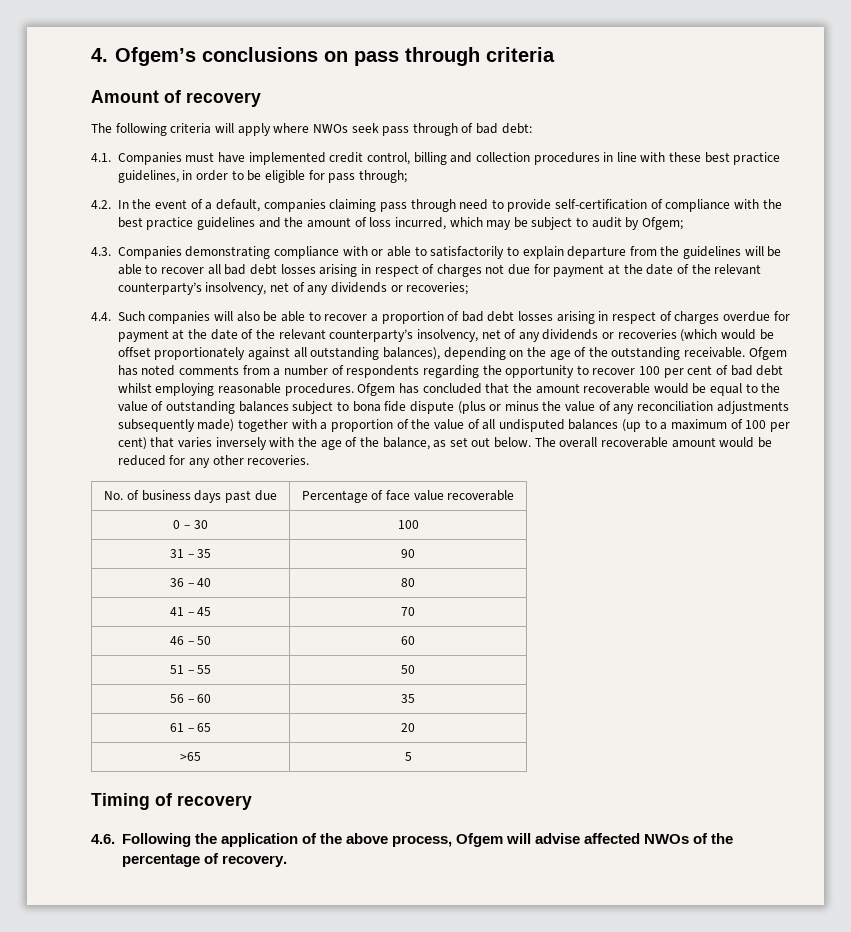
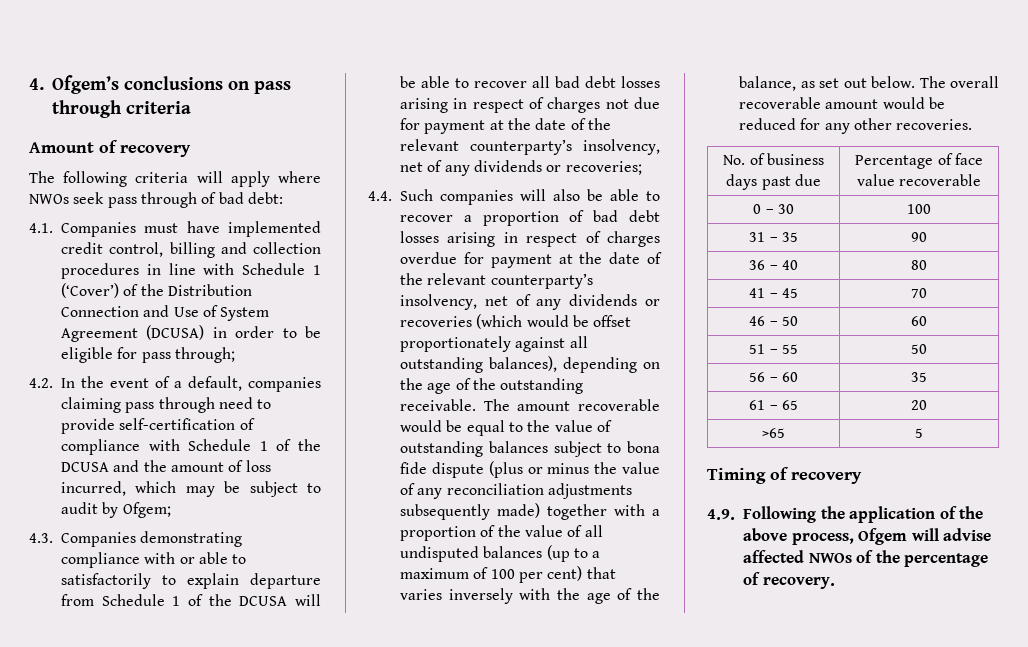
- 4.1. Companies must have implemented credit control, billing and collection procedures in line with these best practice guidelines, in order to be eligible for pass through;
+ 4.1. Companies must have implemented credit control, billing and collection procedures in line with Schedule 1 (‘Cover’) of the Distribution Connection and Use of System Agreement (DCUSA) in order to be eligible for pass through;
- 4.2. In the event of a default, companies claiming pass through need to provide self-certification of compliance with the best practice guidelines and the amount of loss incurred, which may be subject to audit by Ofgem;
+ 4.2. In the event of a default, companies claiming pass through need to provide self-certification of compliance with Schedule 1 of the DCUSA and the amount of loss incurred, which may be subject to audit by Ofgem;
- 4.3. Companies demonstrating compliance with or able to satisfactorily to explain departure from the guidelines will be able to recover all bad debt losses arising in respect of charges not due for payment at the date of the relevant counterparty’s insolvency, net of any dividends or recoveries;
+ 4.3. Companies demonstrating compliance with or able to satisfactorily to explain departure from Schedule 1 of the DCUSA will be able to recover all bad debt losses arising in respect of charges not due for payment at the date of the relevant counterparty’s insolvency, net of any dividends or recoveries;
- Ofgem has noted comments from a number of respondents regarding the opportunity to recover 100 per cent of bad debt whilst employing reasonable procedures. Ofgem has concluded that the amount recoverable would be equal to the value of outstanding balances subject to bona fide dispute (plus or minus the value of any reconciliation adjustments subsequently made) together with a proportion of the value of all undisputed balances (up to a maximum of 100 per cent) that varies inversely with the age of the balance, as set out below.
+ The amount recoverable would be equal to the value of outstanding balances subject to bona fide dispute (plus or minus the value of any reconciliation adjustments subsequently made) together with a proportion of the value of all undisputed balances (up to a maximum of 100 per cent) that varies inversely with the age of the balance, as set out below.
- 4.6. Following the application of the above process, Ofgem will advise affected NWOs of the percentage of recovery.
+ 4.9. Following the application of the above process, Ofgem will advise affected NWOs of the percentage of recovery.

